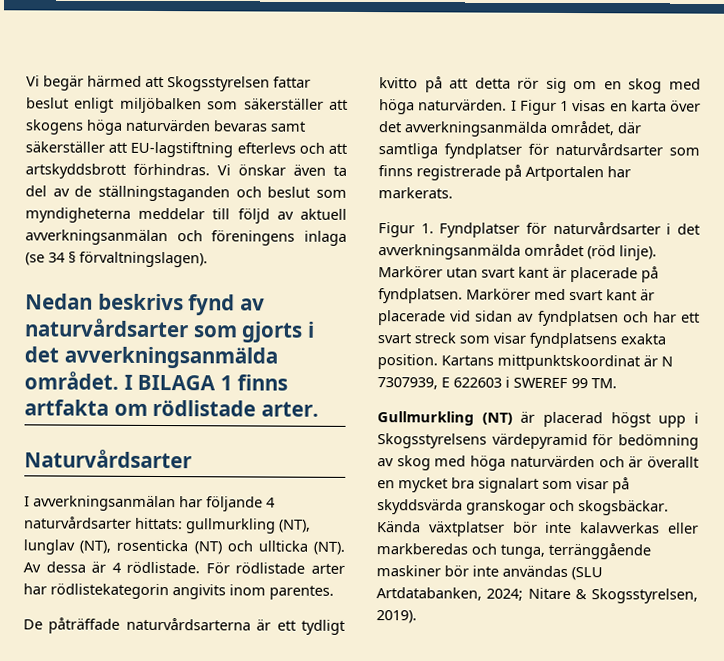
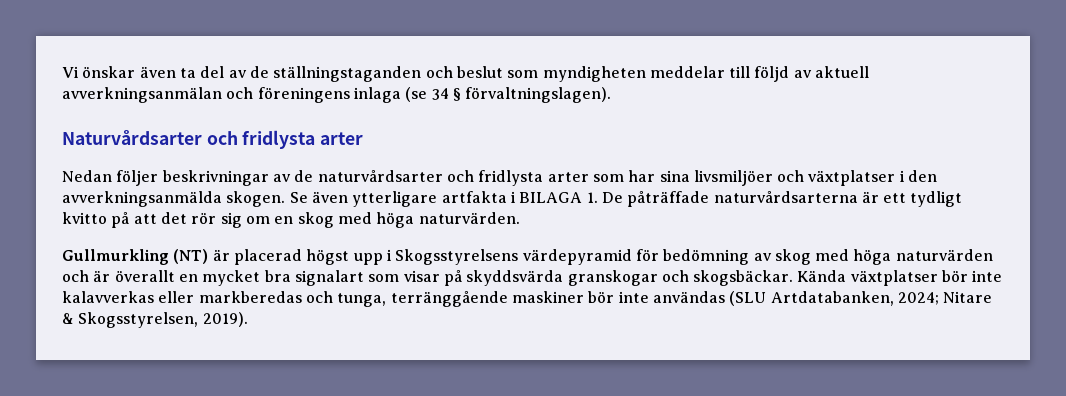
- Vi begär härmed att Skogsstyrelsen fattar beslut enligt miljöbalken som säkerställer att skogens höga naturvärden bevaras samt säkerställer att EU-lagstiftning efterlevs och att artskyddsbrott förhindras. Vi önskar även ta del av de ställningstaganden och beslut som myndigheterna meddelar till följd av aktuell avverkningsanmälan och föreningens inlaga (se 34 § förvaltningslagen).
+ Vi önskar även ta del av de ställningstaganden och beslut som myndigheten meddelar till följd av aktuell avverkningsanmälan och föreningens inlaga (se 34 § förvaltningslagen).
- Nedan beskrivs fynd av naturvårdsarter som gjorts i det avverkningsanmälda området. I BILAGA 1 finns artfakta om rödlistade arter.
- Naturvårdsarter
- I avverkningsanmälan har följande 4 naturvårdsarter hittats: gullmurkling (NT), lunglav (NT), rosenticka (NT) och ullticka (NT). Av dessa är 4 rödlistade. För rödlistade arter har rödlistekategorin angivits inom parentes.
- De påträffade naturvårdsarterna är ett tydligt kvitto på att detta rör sig om en skog med höga naturvärden. I Figur 1 visas en karta över det avverkningsanmälda området, där samtliga fyndplatser för naturvårdsarter som finns registrerade på Artportalen har markerats.
- Figur 1. Fyndplatser för naturvårdsarter i det avverkningsanmälda området (röd linje). Markörer utan svart kant är placerade på fyndplatsen. Markörer med svart kant är placerade vid sidan av fyndplatsen och har ett svart streck som visar fyndplatsens exakta position. Kartans mittpunktskoordinat är N 7307939, E 622603 i SWEREF 99 TM.
+ Naturvårdsarter och fridlysta arter
+ Nedan följer beskrivningar av de naturvårdsarter och fridlysta arter som har sina livsmiljöer och växtplatser i den avverkningsanmälda skogen. Se även ytterligare artfakta i BILAGA 1. De påträffade naturvårdsarterna är ett tydligt kvitto på att det rör sig om en skog med höga naturvärden.

